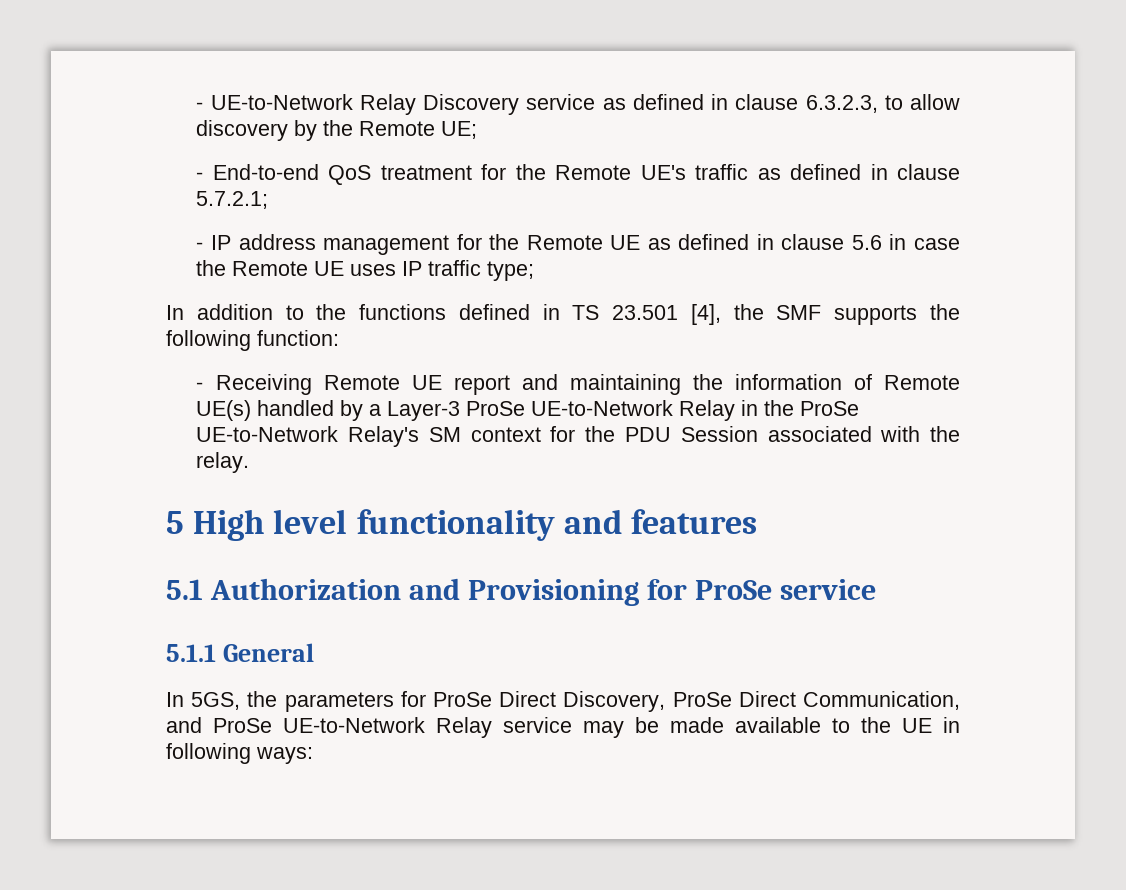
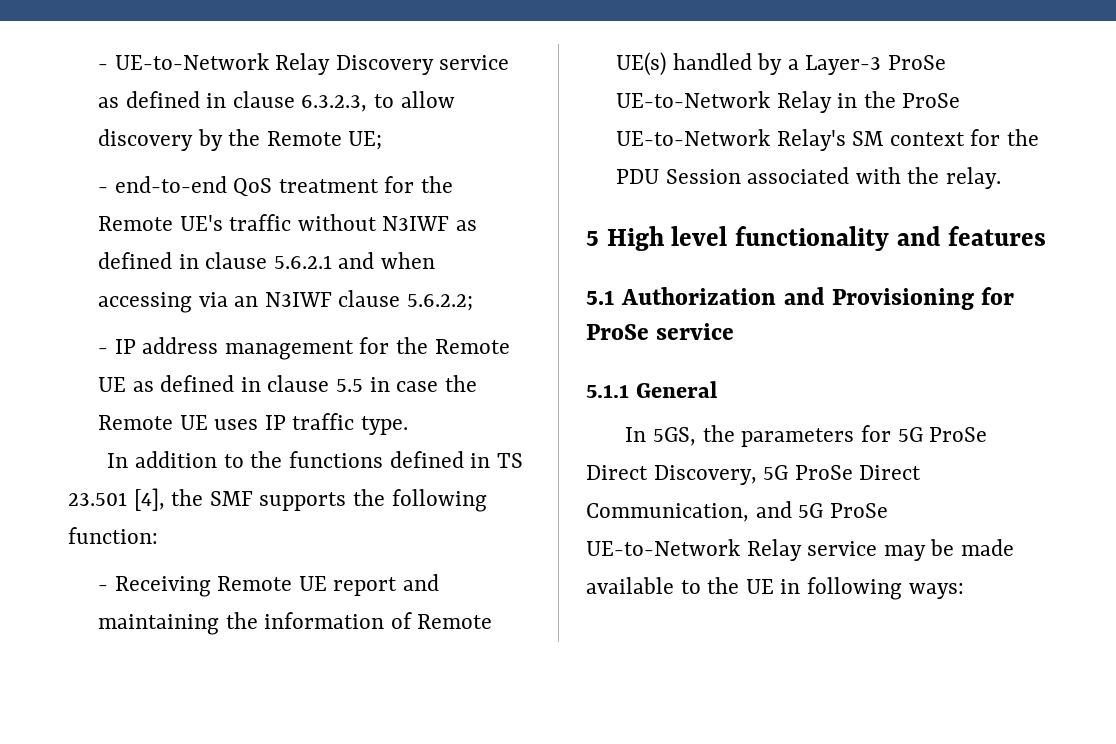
- - End-to-end QoS treatment for the Remote UE's traffic as defined in clause 5.7.2.1;
+ - end-to-end QoS treatment for the Remote UE's traffic without N3IWF as defined in clause 5.6.2.1 and when accessing via an N3IWF clause 5.6.2.2;
- - IP address management for the Remote UE as defined in clause 5.6 in case the Remote UE uses IP traffic type;
+ - IP address management for the Remote UE as defined in clause 5.5 in case the Remote UE uses IP traffic type.
- In 5GS, the parameters for ProSe Direct Discovery, ProSe Direct Communication, and ProSe UE-to-Network Relay service may be made available to the UE in following ways:
+ In 5GS, the parameters for 5G ProSe Direct Discovery, 5G ProSe Direct Communication, and 5G ProSe UE-to-Network Relay service may be made available to the UE in following ways:

